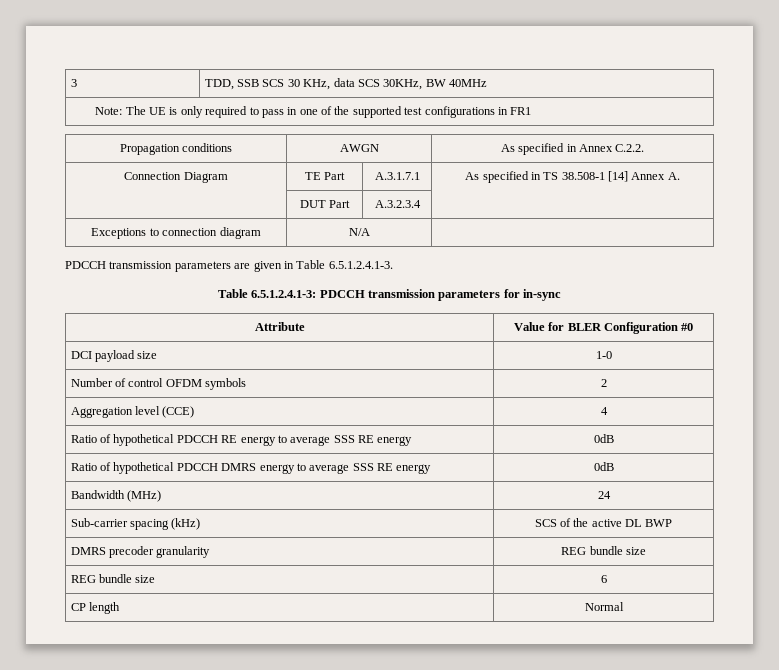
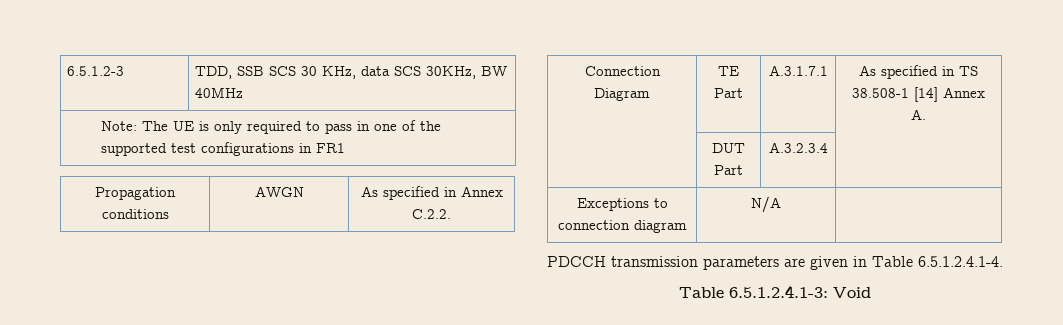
- 3 | TDD, SSB SCS 30 KHz, data SCS 30KHz, BW 40MHz
+ 6.5.1.2-3 | TDD, SSB SCS 30 KHz, data SCS 30KHz, BW 40MHz
- PDCCH transmission parameters are given in Table 6.5.1.2.4.1-3.
+ PDCCH transmission parameters are given in Table 6.5.1.2.4.1-4.
- Table 6.5.1.2.4.1-3: PDCCH transmission parameters for in-sync
- Attribute | Value for BLER Configuration #0
- DCI payload size | 1-0
- Number of control OFDM symbols | 2
- Aggregation level (CCE) | 4
- Ratio of hypothetical PDCCH RE energy to average SSS RE energy | 0dB
- Ratio of hypothetical PDCCH DMRS energy to average SSS RE energy | 0dB
- Bandwidth (MHz) | 24
- Sub-carrier spacing (kHz) | SCS of the active DL BWP
- DMRS precoder granularity | REG bundle size
- REG bundle size | 6
- CP length | Normal
+ Table 6.5.1.2.4.1-3: Void

